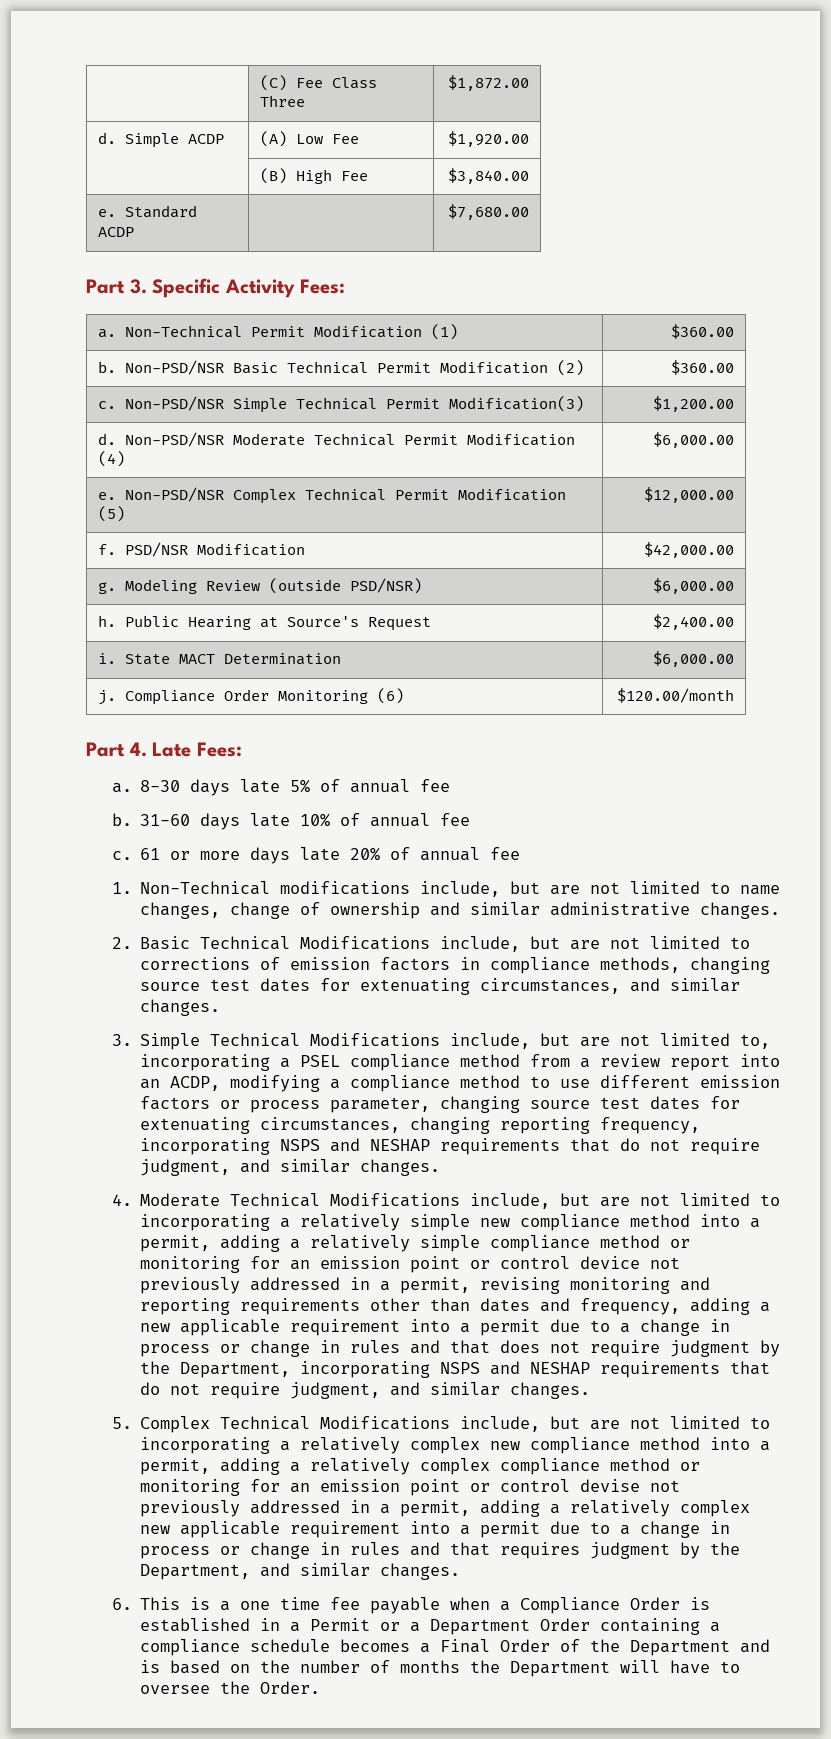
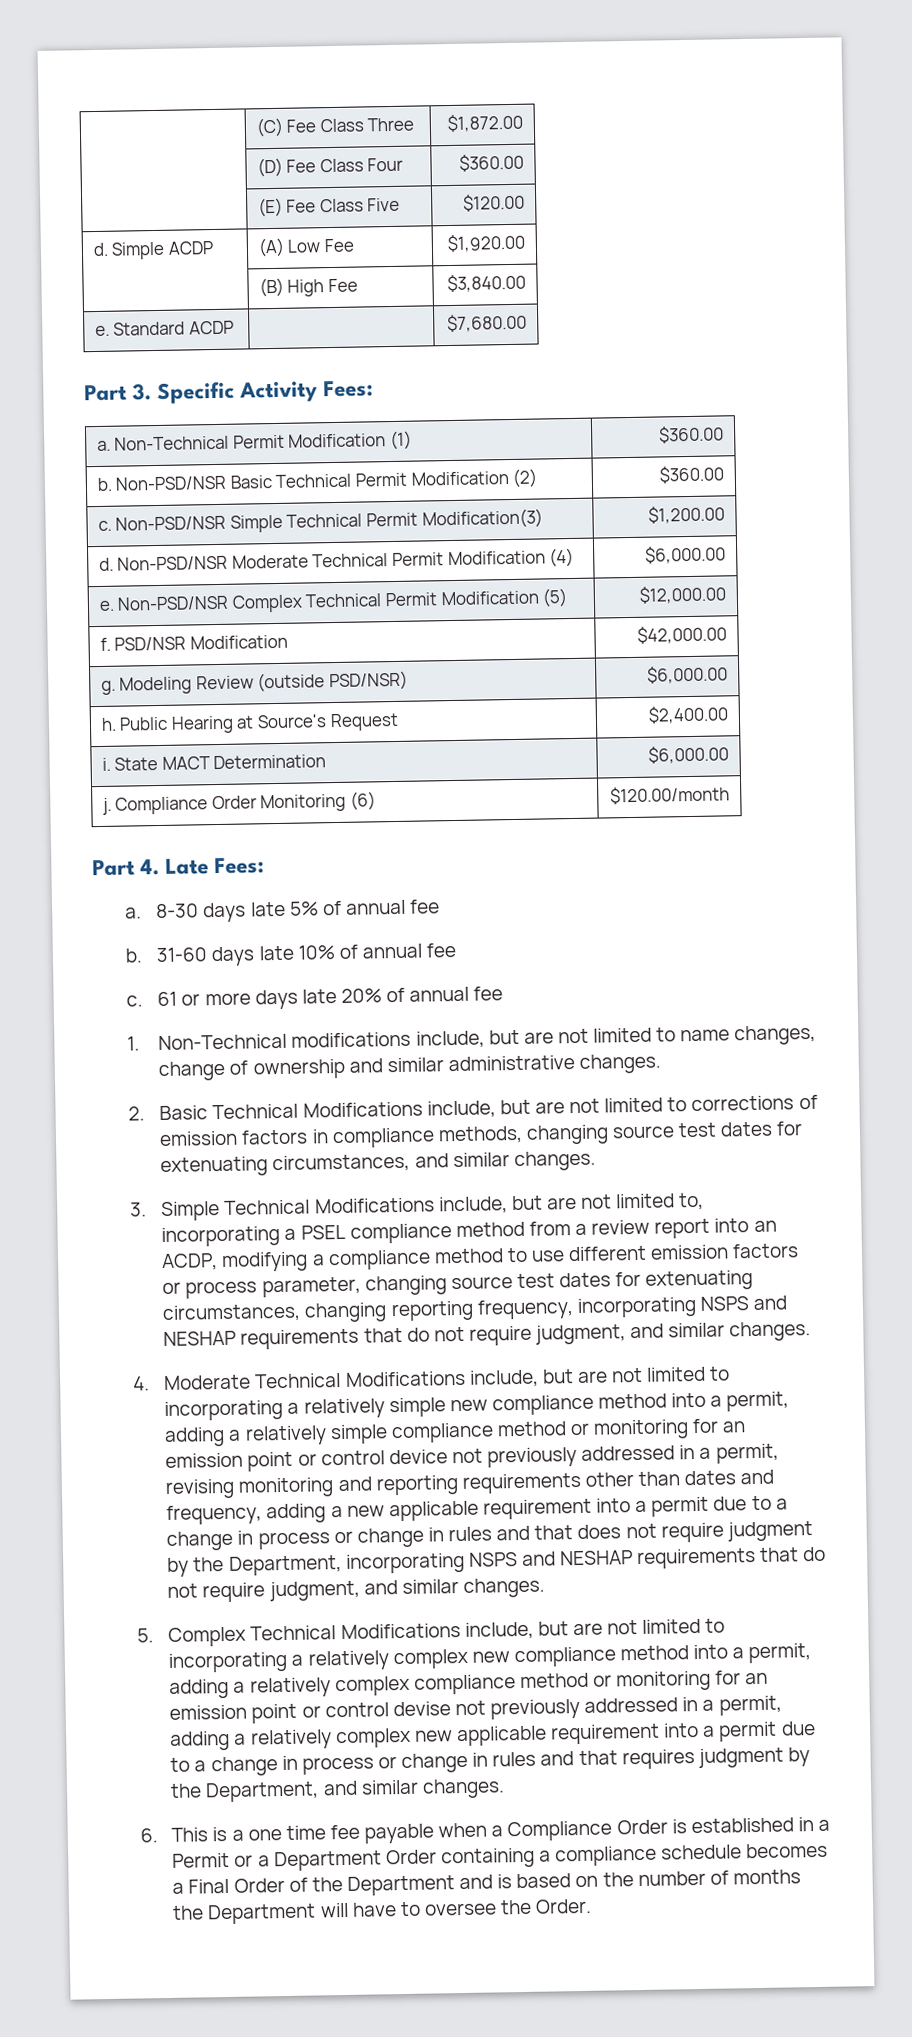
+ | (D) Fee Class Four | $360.00
+ | (E) Fee Class Five | $120.00

